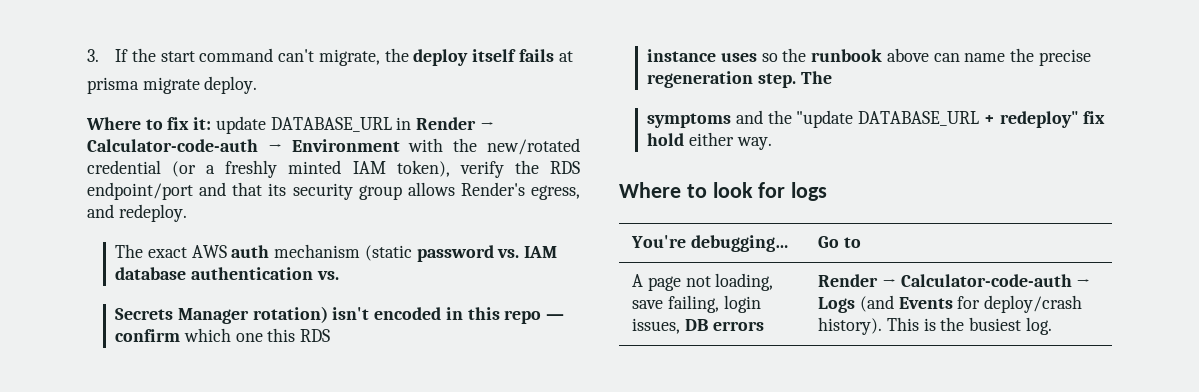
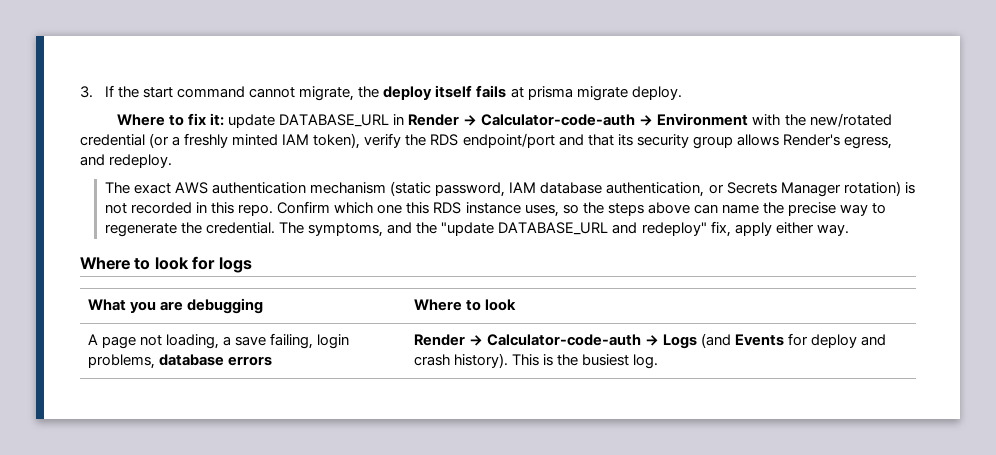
- 3. If the start command can't migrate, the deploy itself fails at
- prisma migrate deploy.
+ 3. If the start command cannot migrate, the deploy itself fails at prisma migrate deploy.
- The exact AWS auth mechanism (static password vs. IAM database authentication vs.
- Secrets Manager rotation) isn't encoded in this repo — confirm which one this RDS
- instance uses so the runbook above can name the precise regeneration step. The
- symptoms and the "update DATABASE_URL + redeploy" fix hold either way.
+ The exact AWS authentication mechanism (static password, IAM database authentication, or Secrets Manager rotation) is not recorded in this repo. Confirm which one this RDS instance uses, so the steps above can name the precise way to regenerate the credential. The symptoms, and the "update DATABASE_URL and redeploy" fix, apply either way.
- You're debugging… | Go to
+ What you are debugging | Where to look
- A page not loading, save failing, login issues, DB errors | Render → Calculator-code-auth → Logs (and Events for deploy/crash history). This is the busiest log.
+ A page not loading, a save failing, login problems, database errors | Render → Calculator-code-auth → Logs (and Events for deploy and crash history). This is the busiest log.

